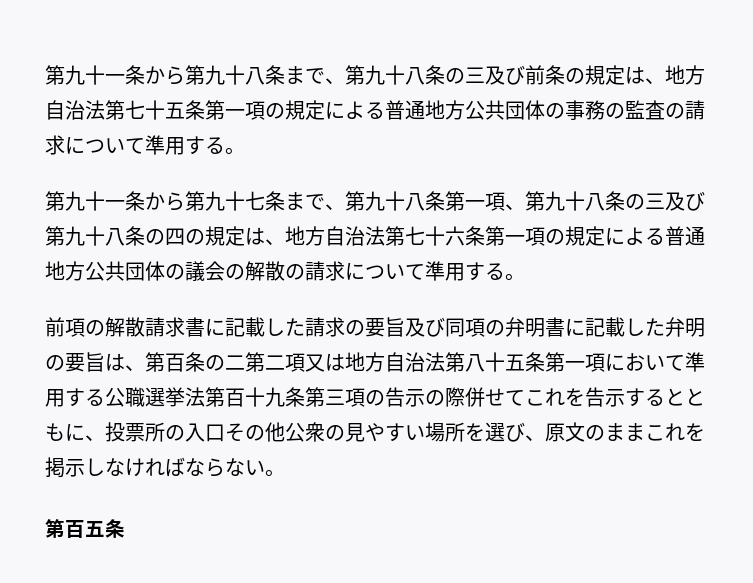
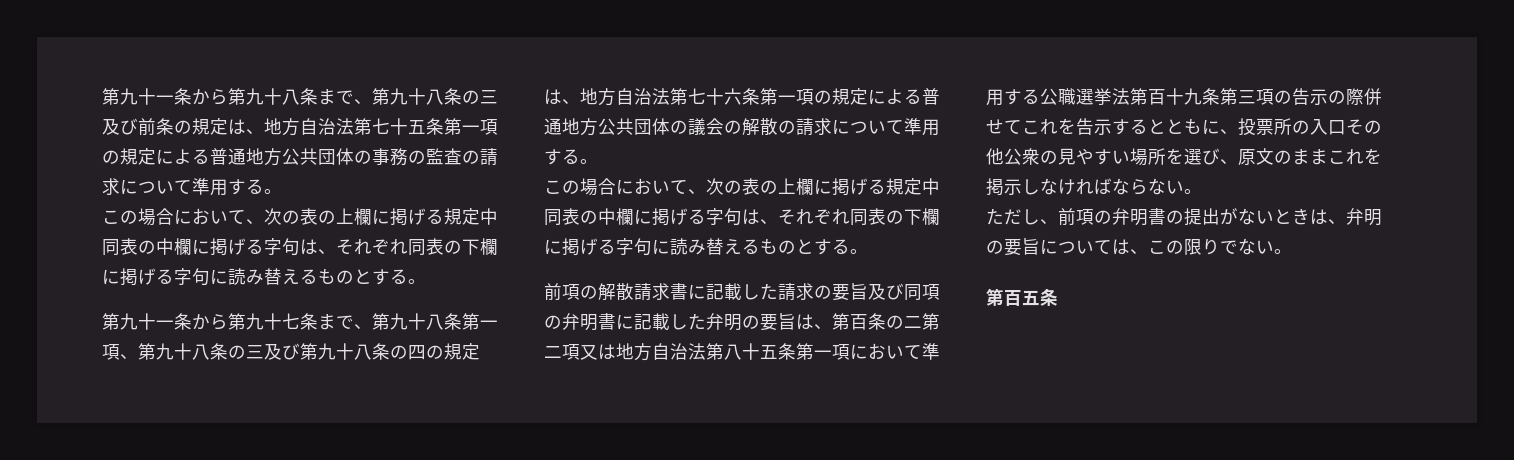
  第九十一条から第九十八条まで、第九十八条の三及び前条の規定は、地方自治法第七十五条第一項の規定による普通地方公共団体の事務の監査の請求について準用する。
+ この場合において、次の表の上欄に掲げる規定中同表の中欄に掲げる字句は、それぞれ同表の下欄に掲げる字句に読み替えるものとする。
  第九十一条から第九十七条まで、第九十八条第一項、第九十八条の三及び第九十八条の四の規定は、地方自治法第七十六条第一項の規定による普通地方公共団体の議会の解散の請求について準用する。
+ この場合において、次の表の上欄に掲げる規定中同表の中欄に掲げる字句は、それぞれ同表の下欄に掲げる字句に読み替えるものとする。
+ ただし、前項の弁明書の提出がないときは、弁明の要旨については、この限りでない。

